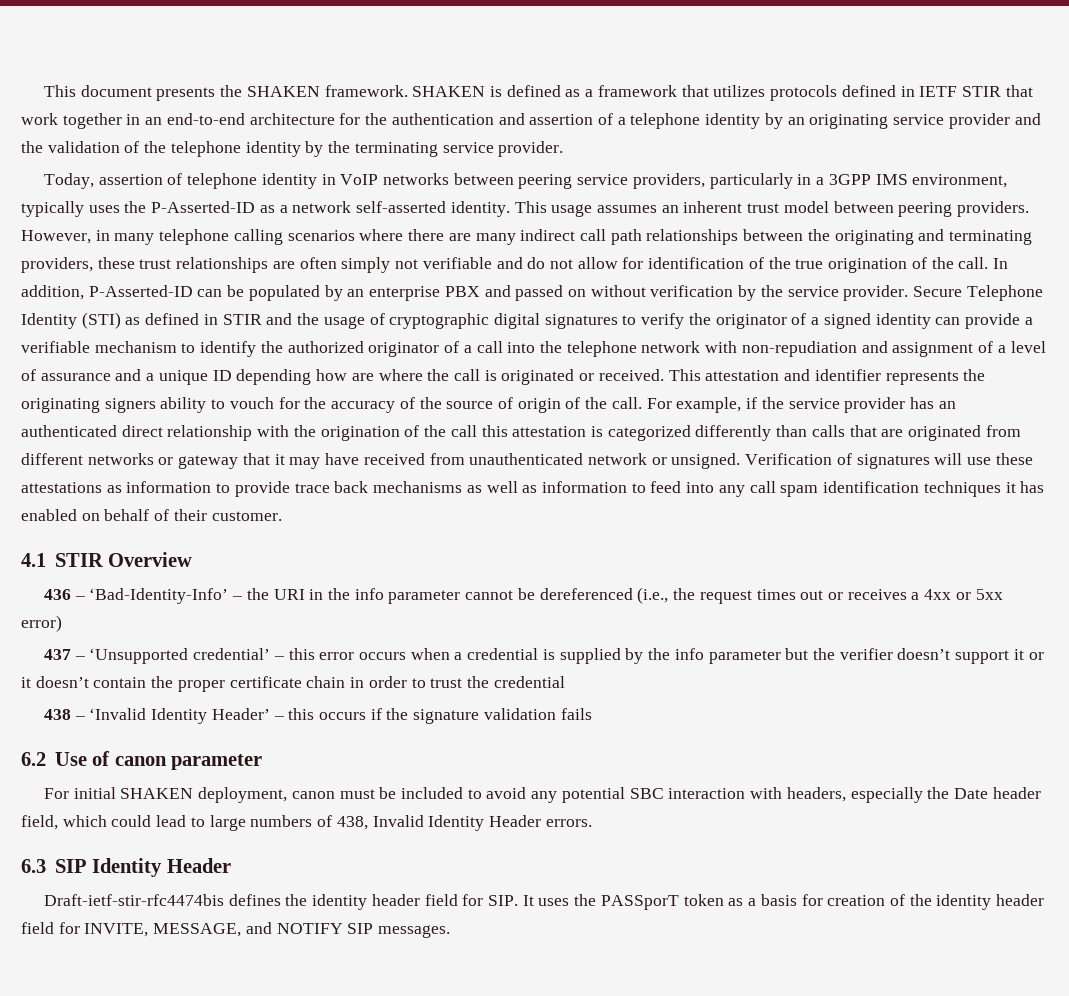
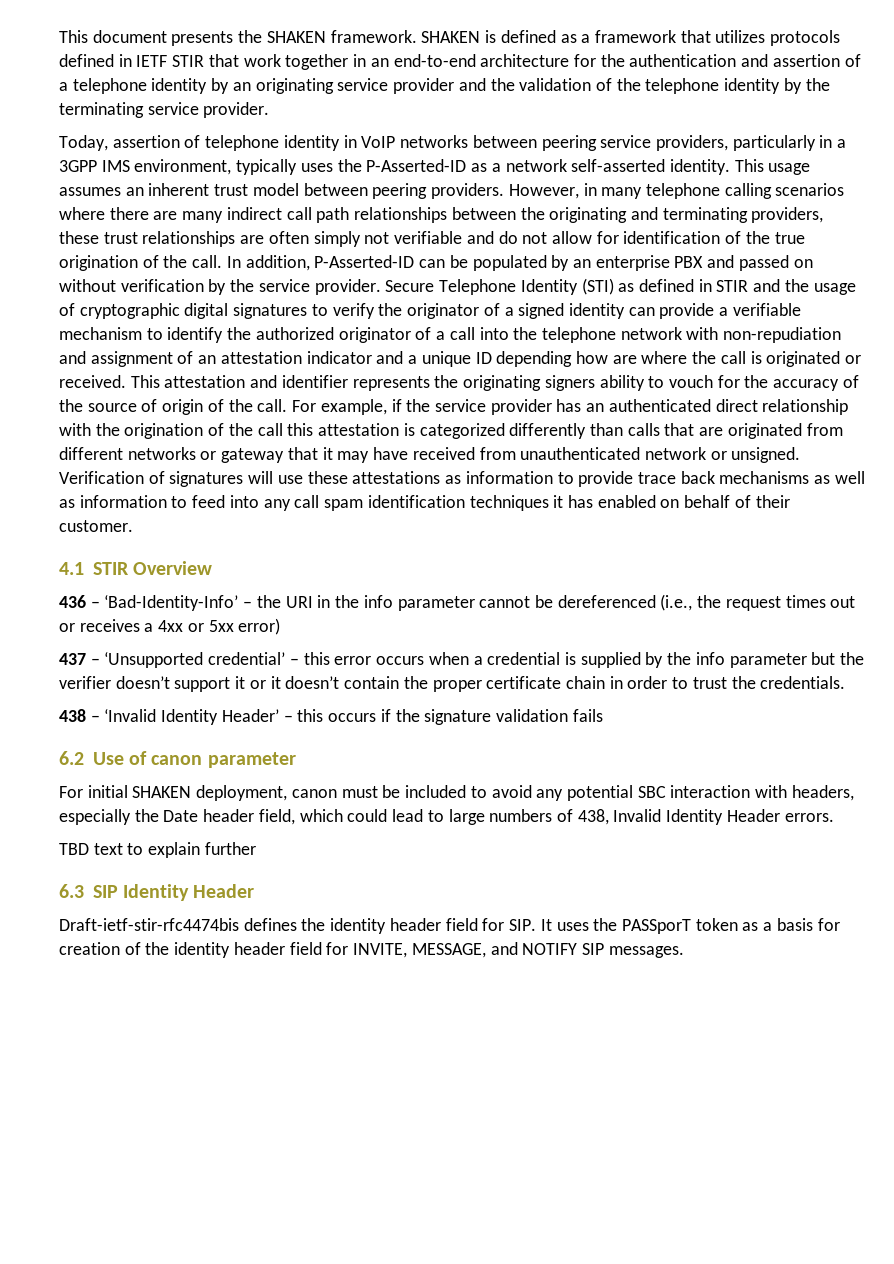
- Secure Telephone Identity (STI) as defined in STIR and the usage of cryptographic digital signatures to verify the originator of a signed identity can provide a verifiable mechanism to identify the authorized originator of a call into the telephone network with non-repudiation and assignment of a level of assurance and a unique ID depending how are where the call is originated or received.
+ Secure Telephone Identity (STI) as defined in STIR and the usage of cryptographic digital signatures to verify the originator of a signed identity can provide a verifiable mechanism to identify the authorized originator of a call into the telephone network with non-repudiation and assignment of an attestation indicator and a unique ID depending how are where the call is originated or received.
- 437 – ‘Unsupported credential’ – this error occurs when a credential is supplied by the info parameter but the verifier doesn’t support it or it doesn’t contain the proper certificate chain in order to trust the credential
+ 437 – ‘Unsupported credential’ – this error occurs when a credential is supplied by the info parameter but the verifier doesn’t support it or it doesn’t contain the proper certificate chain in order to trust the credentials.
+ TBD text to explain further

